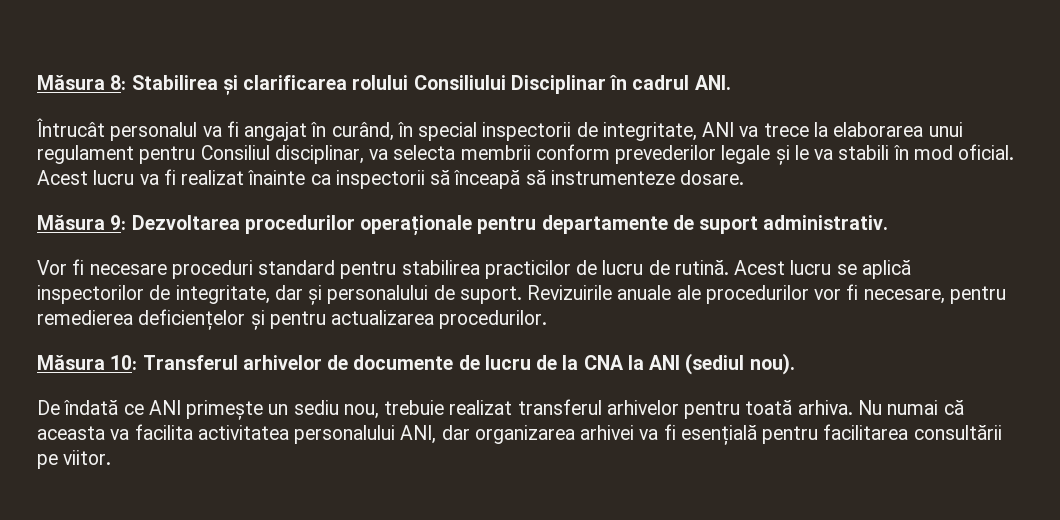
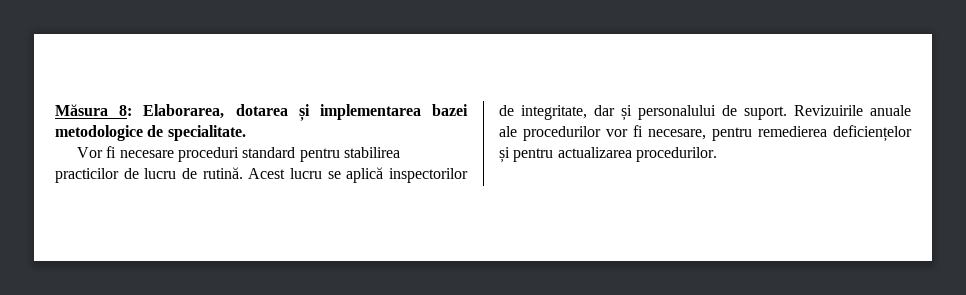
- Măsura 8: Stabilirea și clarificarea rolului Consiliului Disciplinar în cadrul ANI.
- Întrucât personalul va fi angajat în curând, în special inspectorii de integritate, ANI va trece la elaborarea unui regulament pentru Consiliul disciplinar, va selecta membrii conform prevederilor legale și le va stabili în mod oficial. Acest lucru va fi realizat înainte ca inspectorii să înceapă să instrumenteze dosare.
- Măsura 9: Dezvoltarea procedurilor operaționale pentru departamente de suport administrativ.
+ Măsura 8: Elaborarea, dotarea și implementarea bazei metodologice de specialitate.
- Măsura 10: Transferul arhivelor de documente de lucru de la CNA la ANI (sediul nou).
- De îndată ce ANI primește un sediu nou, trebuie realizat transferul arhivelor pentru toată arhiva. Nu numai că aceasta va facilita activitatea personalului ANI, dar organizarea arhivei va fi esențială pentru facilitarea consultării pe viitor.

